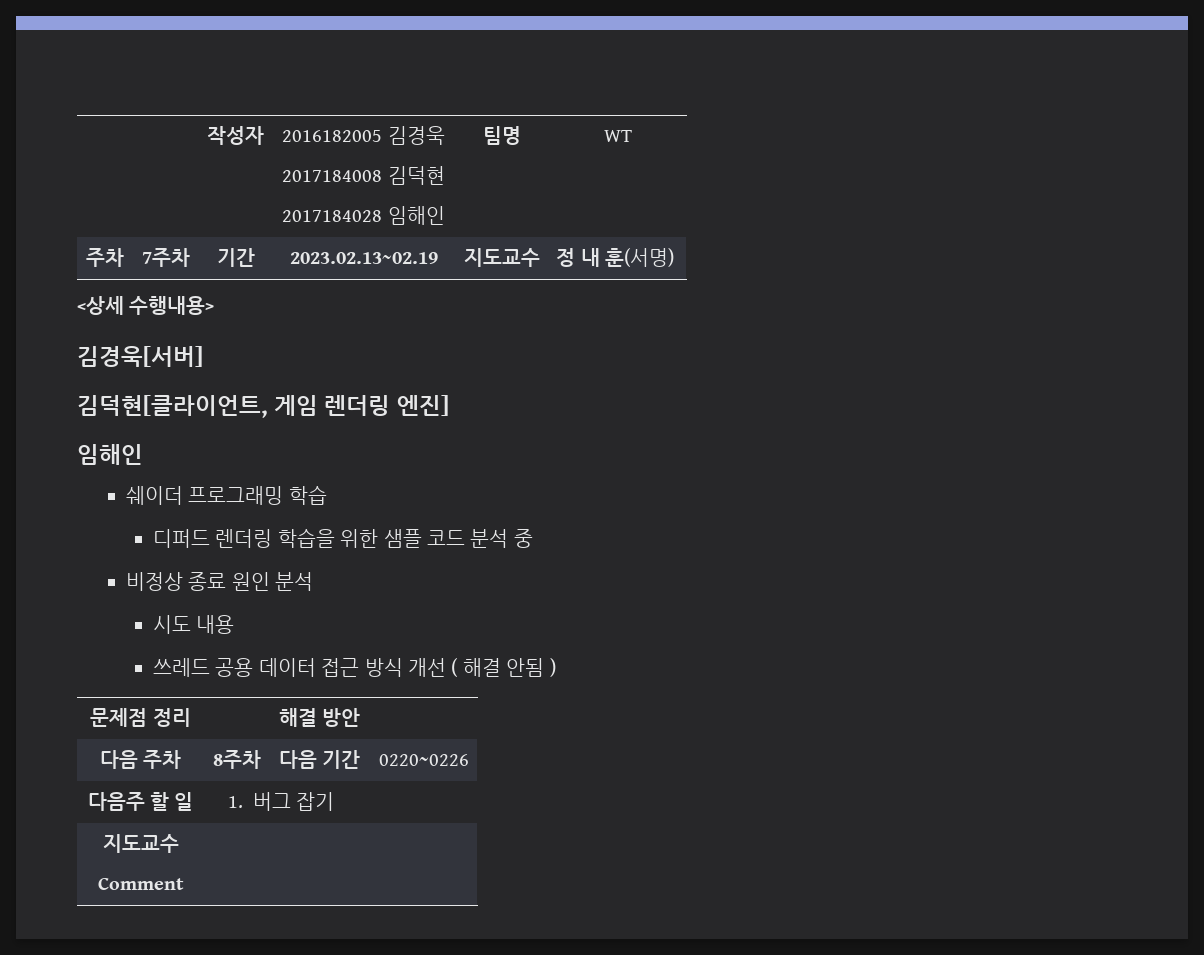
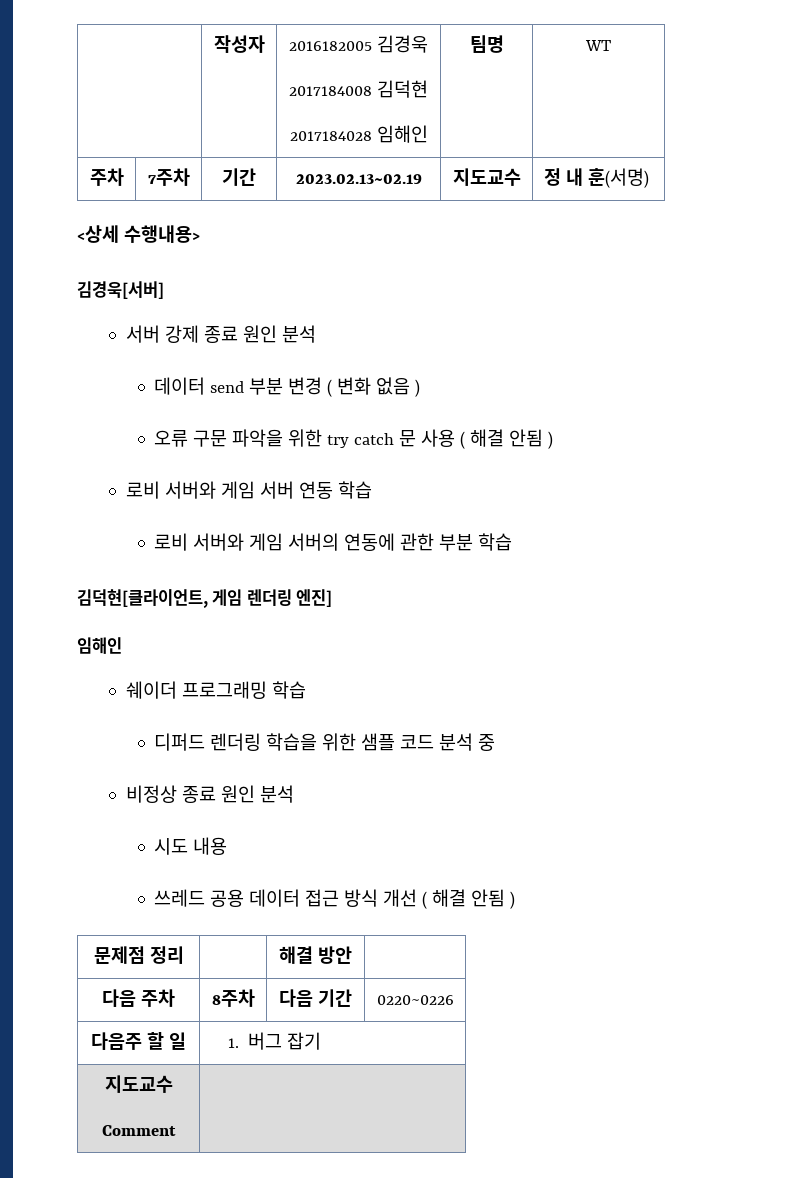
+ 서버 강제 종료 원인 분석
+ 데이터 send 부분 변경 ( 변화 없음 )
+ 오류 구문 파악을 위한 try catch 문 사용 ( 해결 안됨 )
+ 로비 서버와 게임 서버 연동 학습
+ 로비 서버와 게임 서버의 연동에 관한 부분 학습

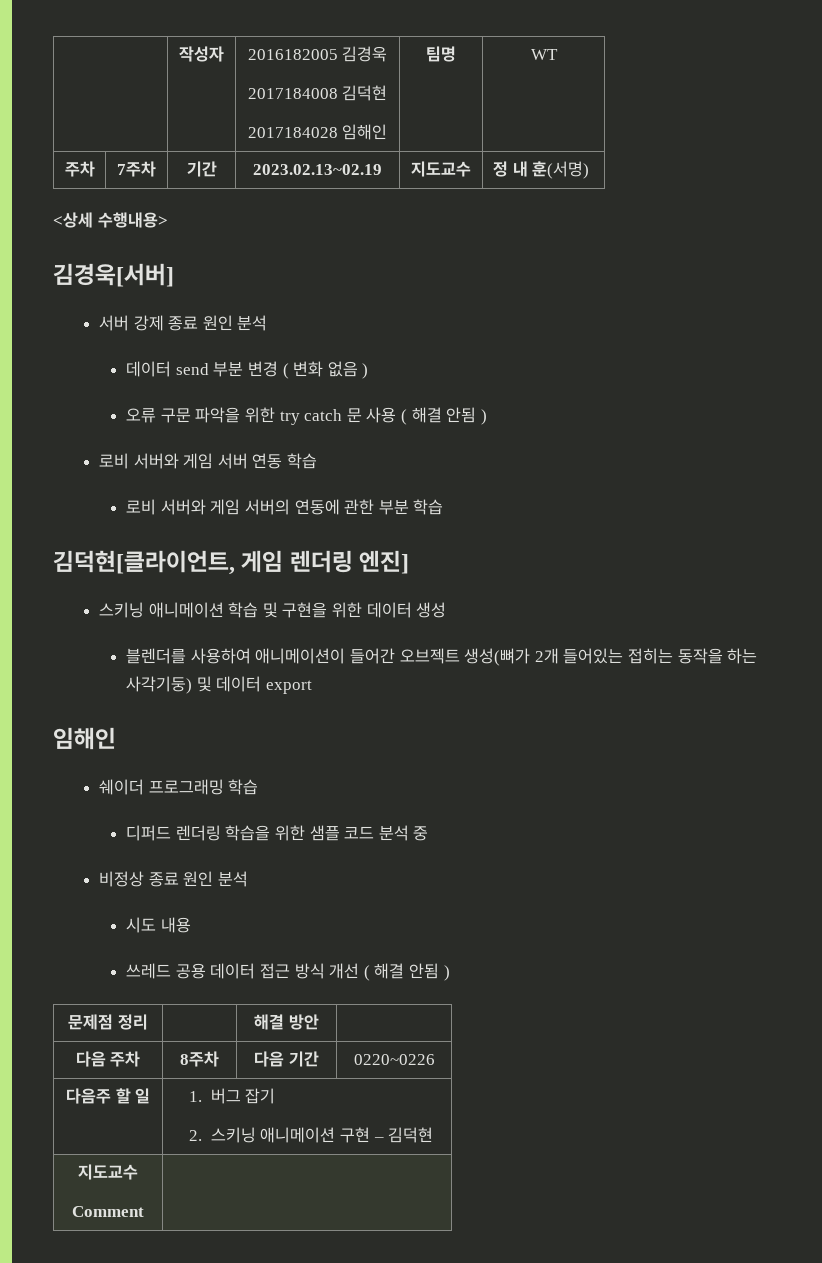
+ 스키닝 애니메이션 학습 및 구현을 위한 데이터 생성
+ 블렌더를 사용하여 애니메이션이 들어간 오브젝트 생성(뼈가 2개 들어있는 접히는 동작을 하는 사각기둥) 및 데이터 export
  다음주 할 일 | 1. 버그 잡기
+ 2. 스키닝 애니메이션 구현 – 김덕현

